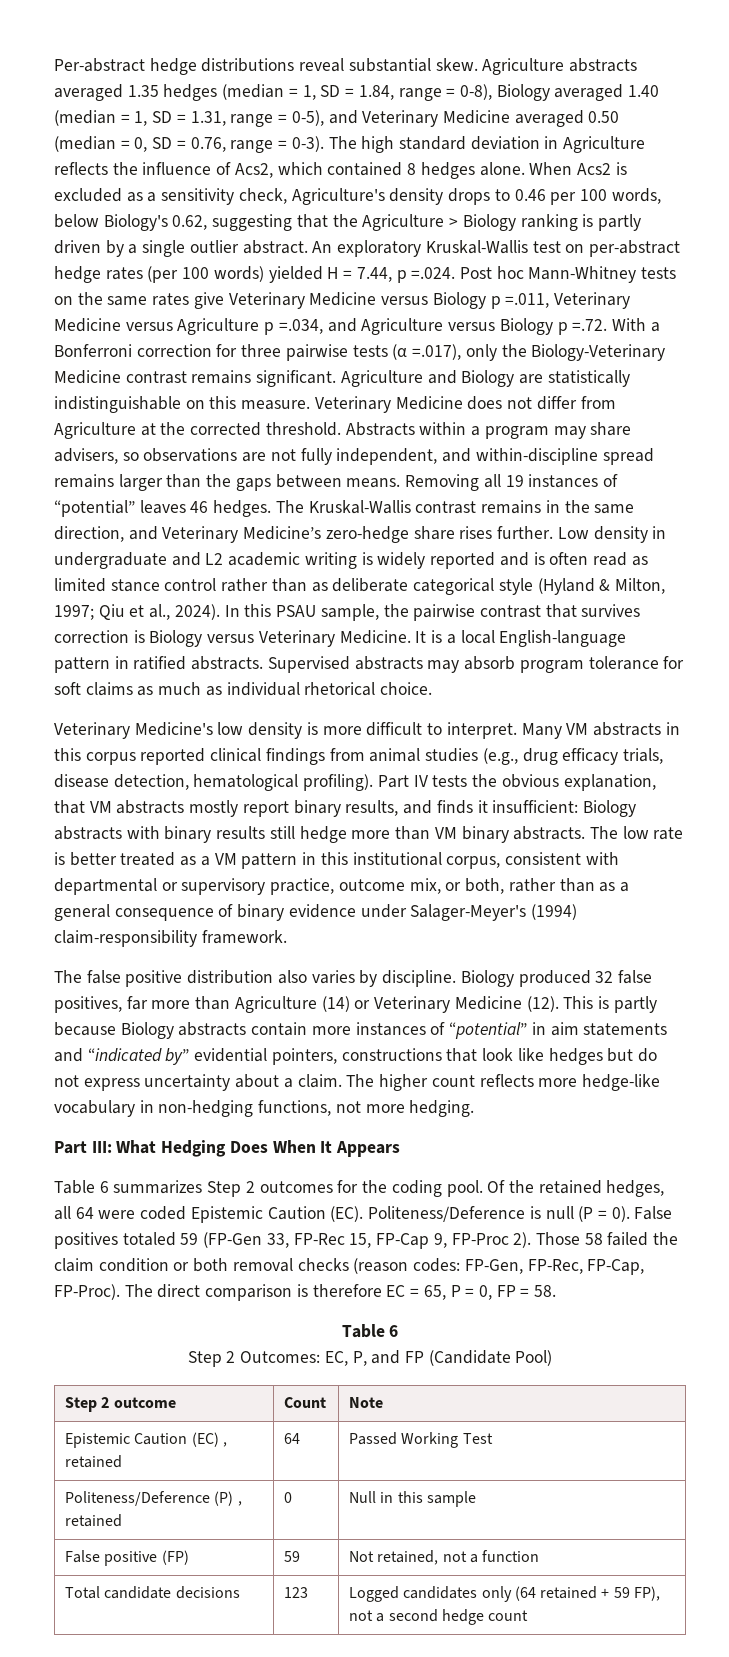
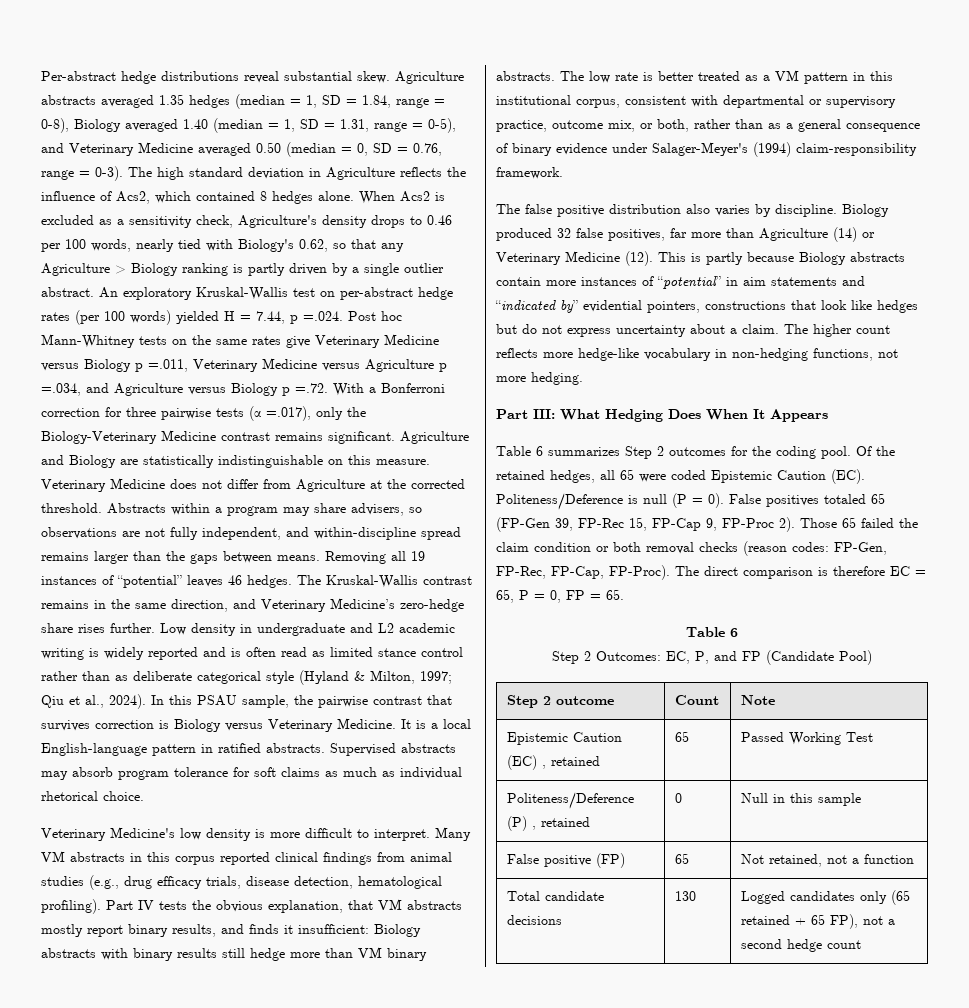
- When Acs2 is excluded as a sensitivity check, Agriculture's density drops to 0.46 per 100 words, below Biology's 0.62, suggesting that the Agriculture > Biology ranking is partly driven by a single outlier abstract.
+ When Acs2 is excluded as a sensitivity check, Agriculture's density drops to 0.46 per 100 words, nearly tied with Biology's 0.62, so that any Agriculture > Biology ranking is partly driven by a single outlier abstract.
- Of the retained hedges, all 64 were coded Epistemic Caution (EC). Politeness/Deference is null (P = 0).
+ Of the retained hedges, all 65 were coded Epistemic Caution (EC). Politeness/Deference is null (P = 0).
- False positives totaled 59 (FP-Gen 33, FP-Rec 15, FP-Cap 9, FP-Proc 2).
+ False positives totaled 65 (FP-Gen 39, FP-Rec 15, FP-Cap 9, FP-Proc 2).
- Those 58 failed the claim condition or both removal checks (reason codes: FP-Gen, FP-Rec, FP-Cap, FP-Proc).
+ Those 65 failed the claim condition or both removal checks (reason codes: FP-Gen, FP-Rec, FP-Cap, FP-Proc).
- The direct comparison is therefore EC = 65, P = 0, FP = 58.
+ The direct comparison is therefore EC = 65, P = 0, FP = 65.
- Epistemic Caution (EC) , retained | 64 | Passed Working Test
+ Epistemic Caution (EC) , retained | 65 | Passed Working Test
- False positive (FP) | 59 | Not retained, not a function
+ False positive (FP) | 65 | Not retained, not a function
- Total candidate decisions | 123 | Logged candidates only (64 retained + 59 FP), not a second hedge count
+ Total candidate decisions | 130 | Logged candidates only (65 retained + 65 FP), not a second hedge count

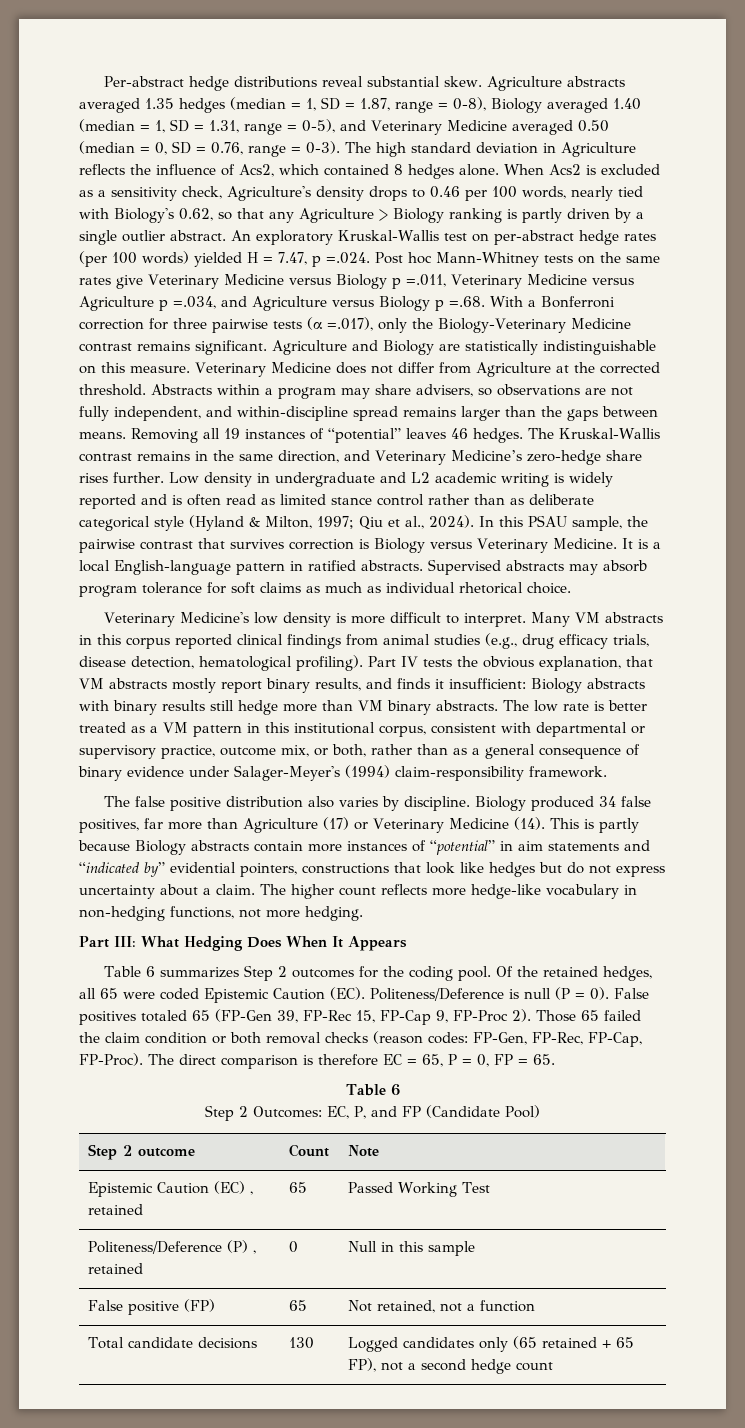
- Agriculture abstracts averaged 1.35 hedges (median = 1, SD = 1.84, range = 0-8), Biology averaged 1.40 (median = 1, SD = 1.31, range = 0-5), and Veterinary Medicine averaged 0.50 (median = 0, SD = 0.76, range = 0-3).
+ Agriculture abstracts averaged 1.35 hedges (median = 1, SD = 1.87, range = 0-8), Biology averaged 1.40 (median = 1, SD = 1.31, range = 0-5), and Veterinary Medicine averaged 0.50 (median = 0, SD = 0.76, range = 0-3).
- An exploratory Kruskal-Wallis test on per-abstract hedge rates (per 100 words) yielded H = 7.44, p =.024. Post hoc Mann-Whitney tests on the same rates give Veterinary Medicine versus Biology p =.011, Veterinary Medicine versus Agriculture p =.034, and Agriculture versus Biology p =.72. With a Bonferroni correction for three pairwise tests (α =.017), only the Biology-Veterinary Medicine contrast remains significant.
+ An exploratory Kruskal-Wallis test on per-abstract hedge rates (per 100 words) yielded H = 7.47, p =.024. Post hoc Mann-Whitney tests on the same rates give Veterinary Medicine versus Biology p =.011, Veterinary Medicine versus Agriculture p =.034, and Agriculture versus Biology p =.68. With a Bonferroni correction for three pairwise tests (α =.017), only the Biology-Veterinary Medicine contrast remains significant.
- Biology produced 32 false positives, far more than Agriculture (14) or Veterinary Medicine (12).
+ Biology produced 34 false positives, far more than Agriculture (17) or Veterinary Medicine (14).

